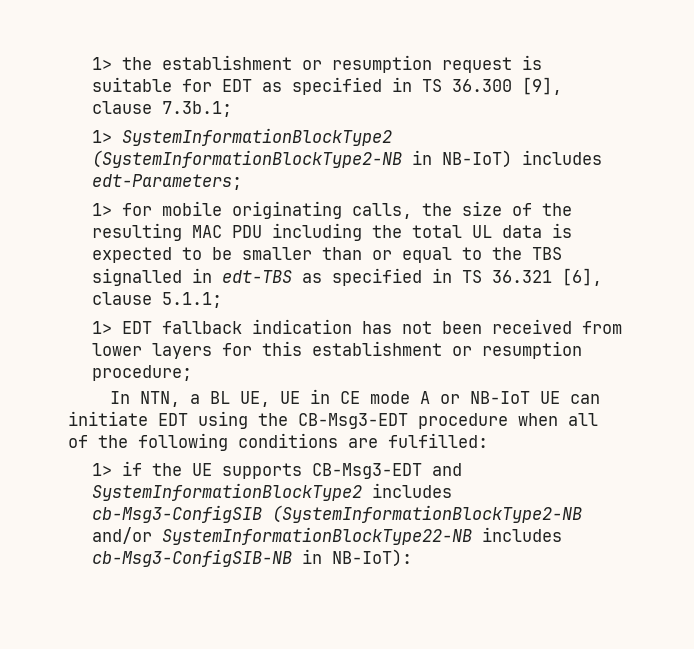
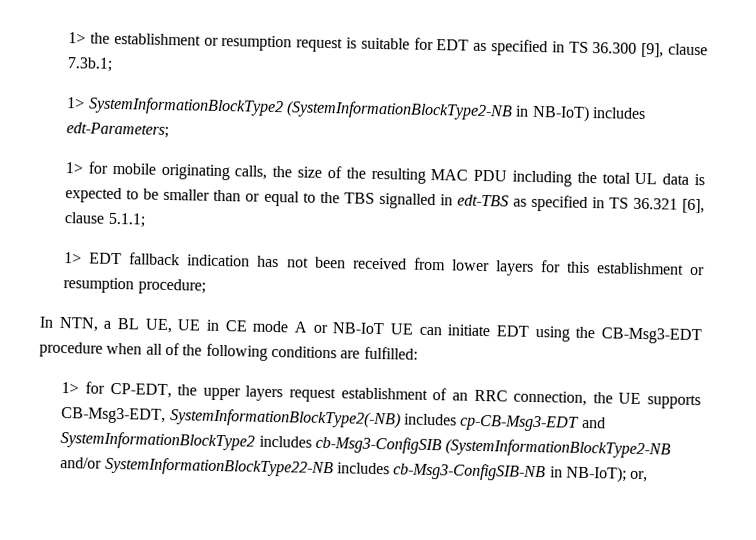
- 1> if the UE supports CB-Msg3-EDT and SystemInformationBlockType2 includes cb-Msg3-ConfigSIB (SystemInformationBlockType2-NB and/or SystemInformationBlockType22-NB includes cb-Msg3-ConfigSIB-NB in NB-IoT):
+ 1> for CP-EDT, the upper layers request establishment of an RRC connection, the UE supports CB-Msg3-EDT, SystemInformationBlockType2(-NB) includes cp-CB-Msg3-EDT and SystemInformationBlockType2 includes cb-Msg3-ConfigSIB (SystemInformationBlockType2-NB and/or SystemInformationBlockType22-NB includes cb-Msg3-ConfigSIB-NB in NB-IoT); or,

